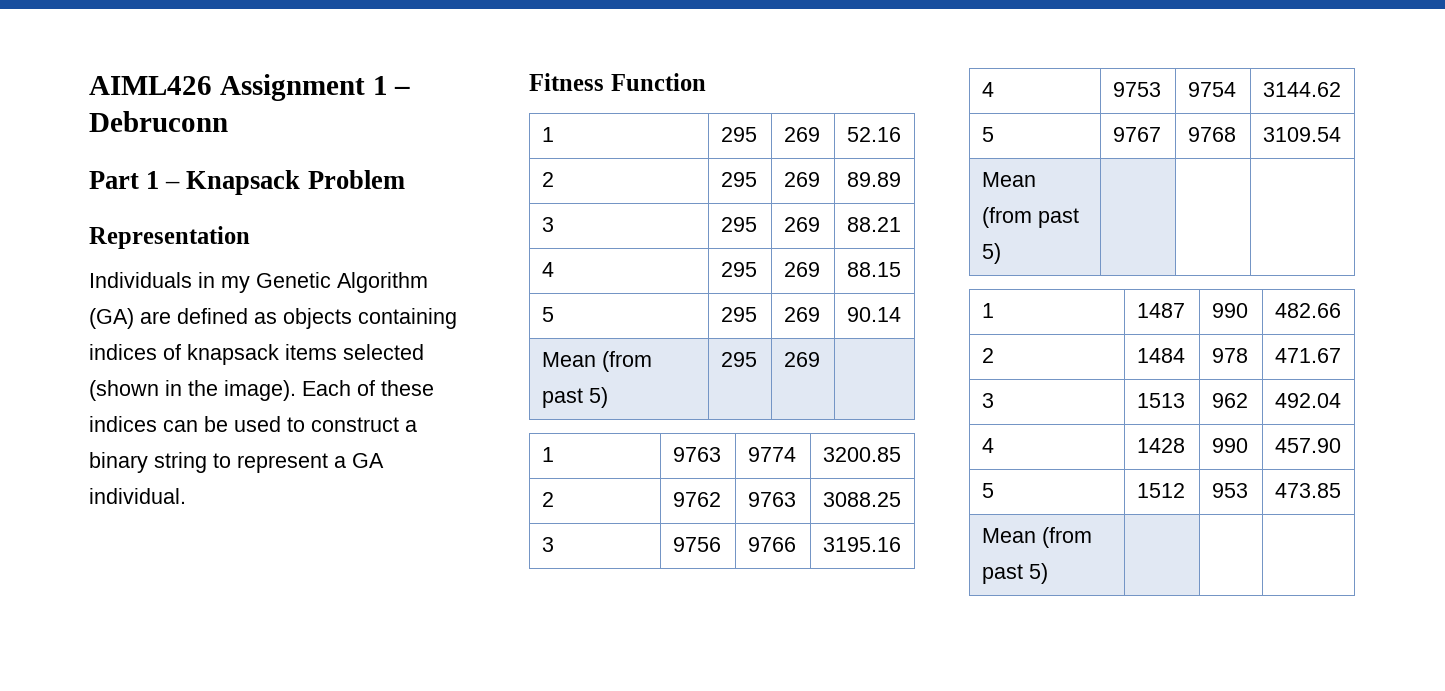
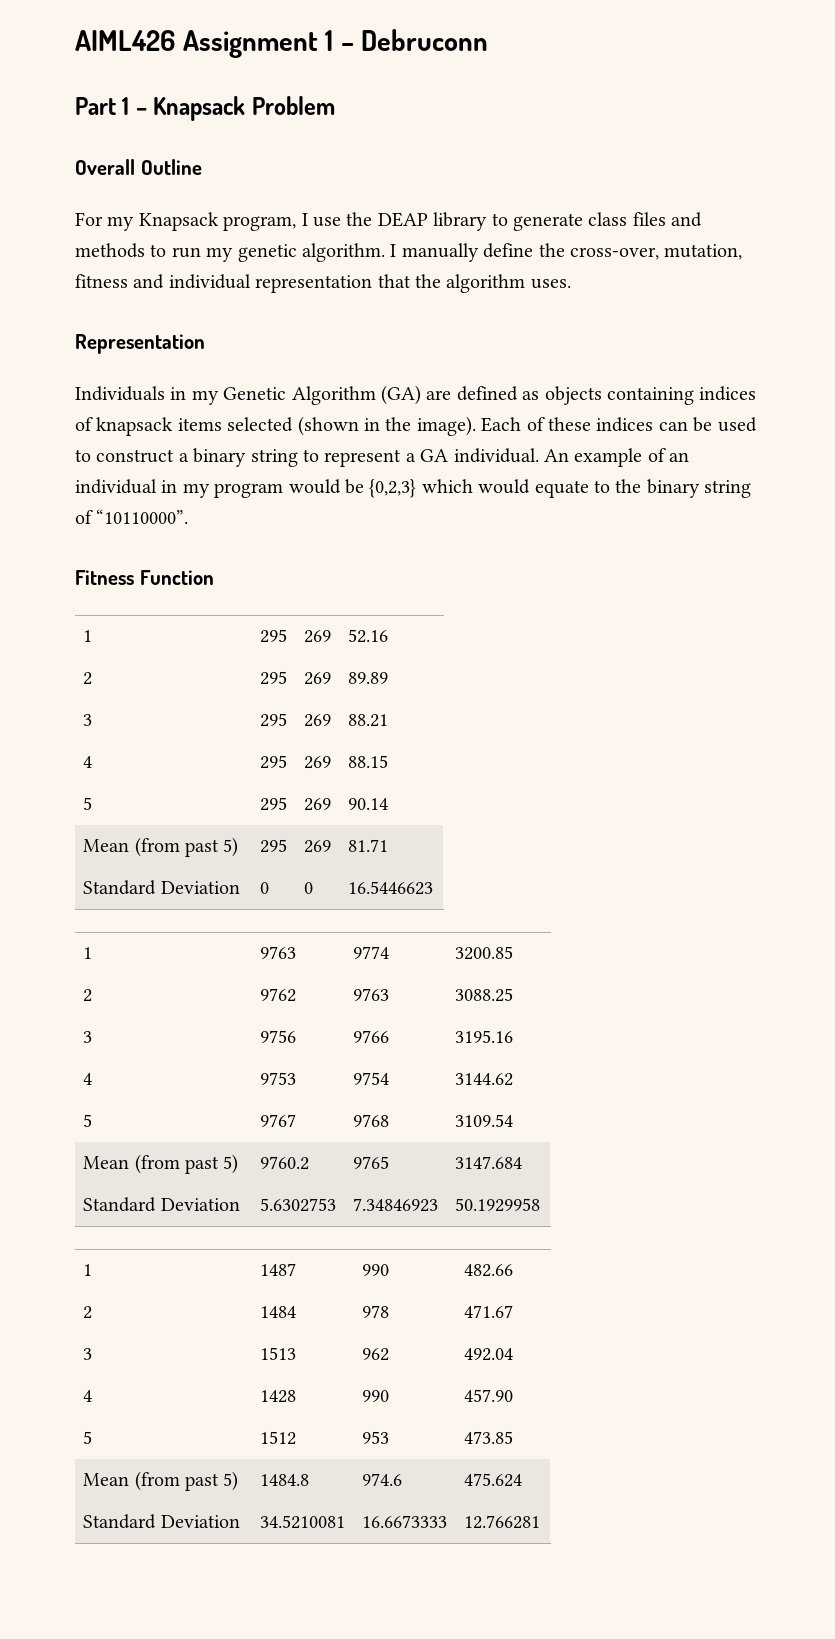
+ Overall Outline
+ For my Knapsack program, I use the DEAP library to generate class files and methods to run my genetic algorithm. I manually define the cross-over, mutation, fitness and individual representation that the algorithm uses.
+ An example of an individual in my program would be {0,2,3} which would equate to the binary string of “10110000”.
- Mean (from past 5) | 295 | 269 |
+ Mean (from past 5) | 295 | 269 | 81.71
+ Standard Deviation | 0 | 0 | 16.5446623
  5 | 9767 | 9768 | 3109.54
- Mean (from past 5) | | |
+ Mean (from past 5) | 9760.2 | 9765 | 3147.684
+ Standard Deviation | 5.6302753 | 7.34846923 | 50.1929958
  5 | 1512 | 953 | 473.85
- Mean (from past 5) | | |
+ Mean (from past 5) | 1484.8 | 974.6 | 475.624
+ Standard Deviation | 34.5210081 | 16.6673333 | 12.766281

